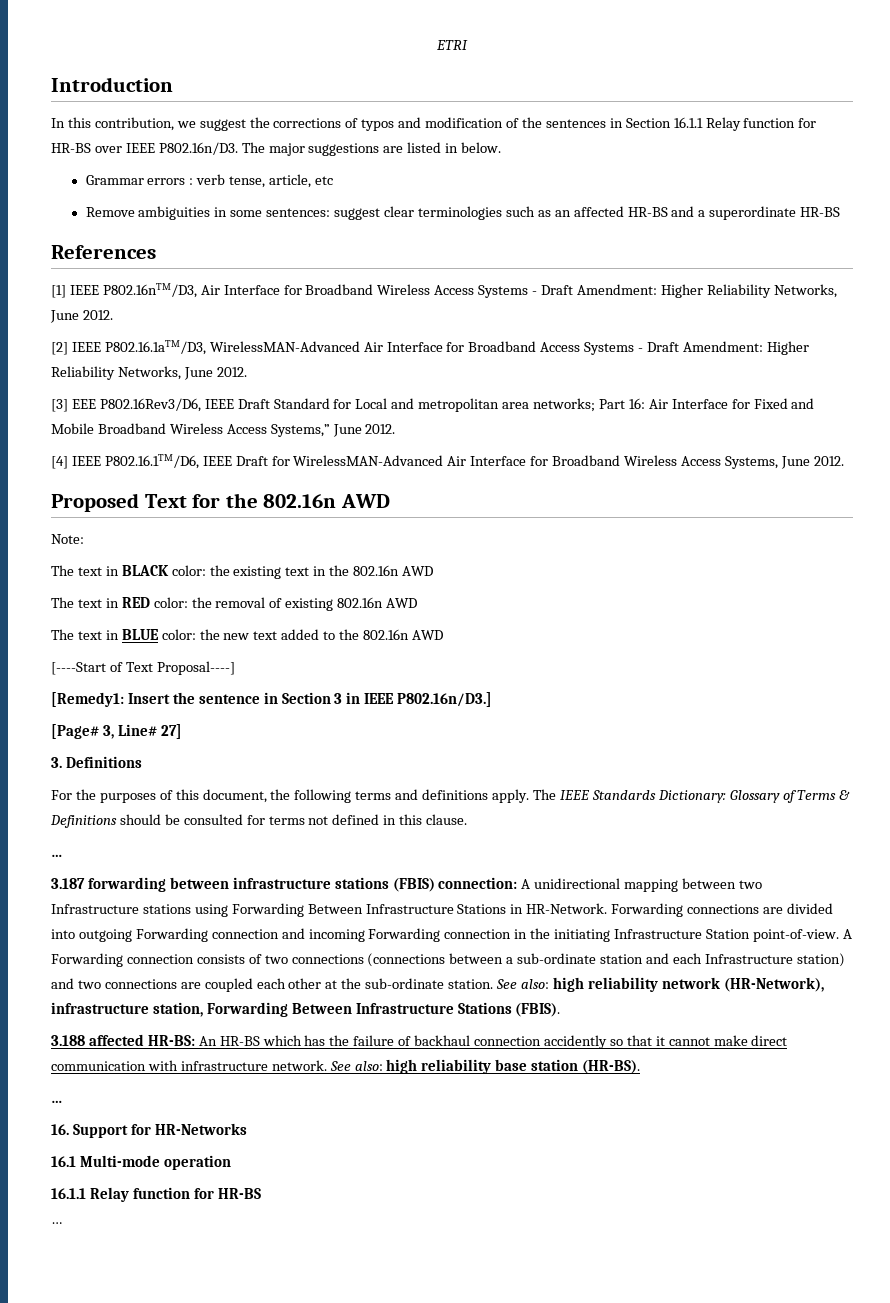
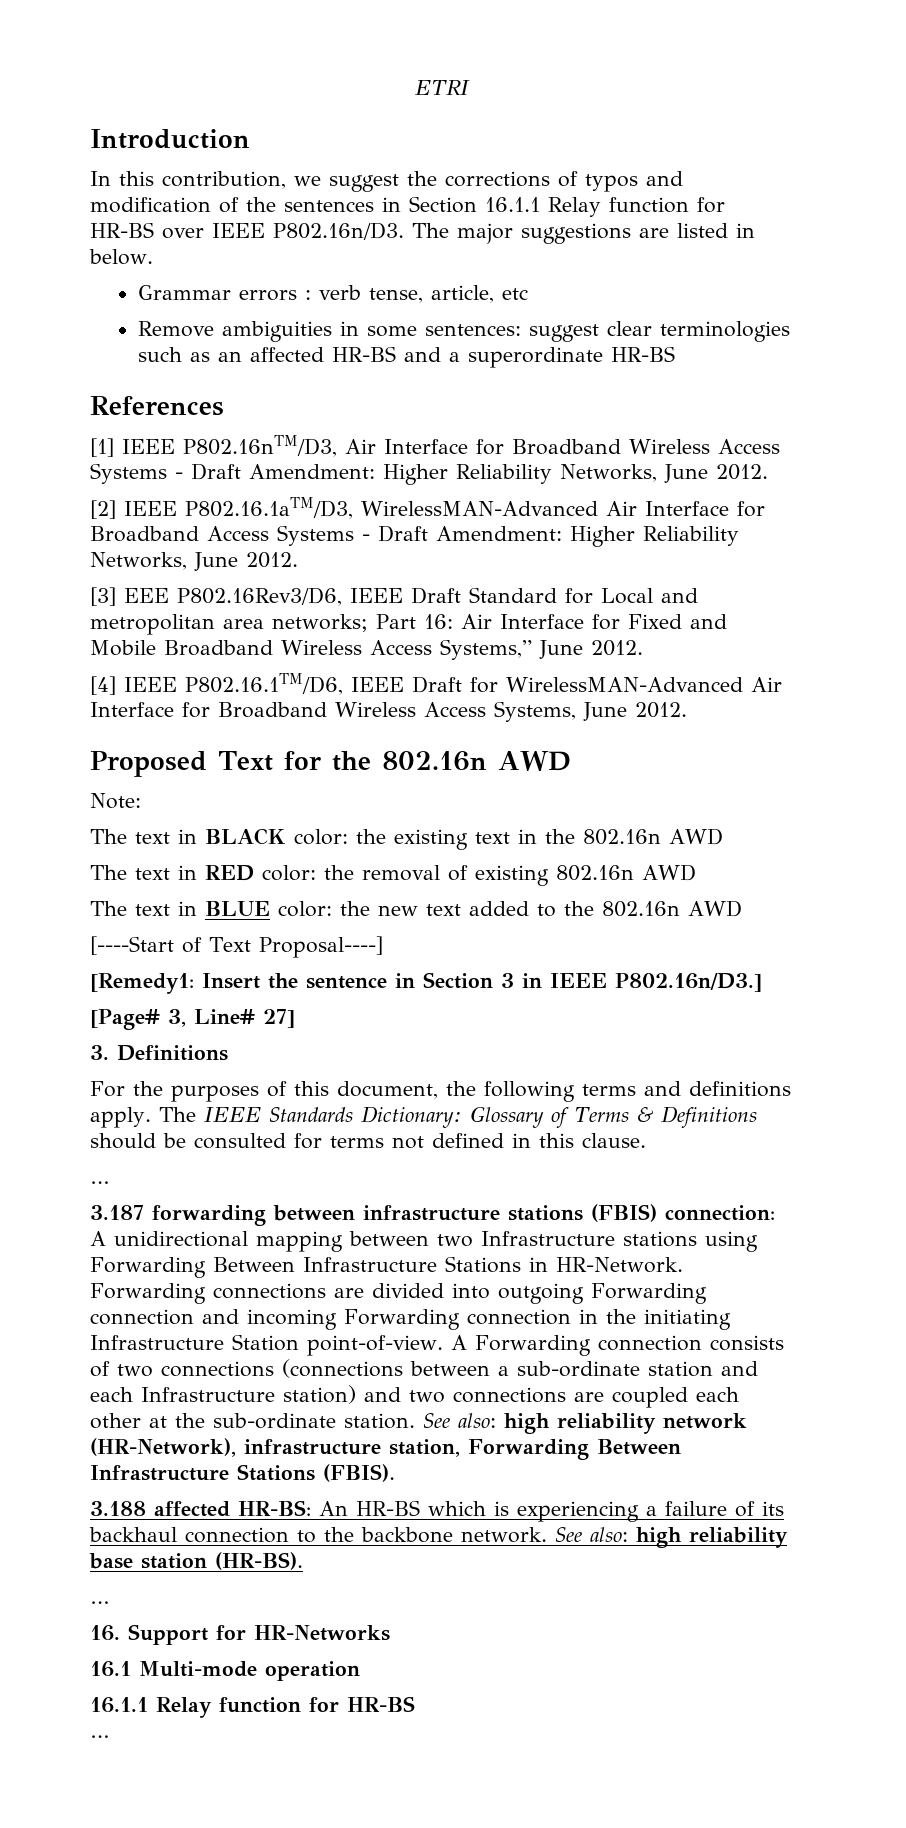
- 3.188 affected HR-BS: An HR-BS which has the failure of backhaul connection accidently so that it cannot make direct communication with infrastructure network.
+ 3.188 affected HR-BS: An HR-BS which is experiencing a failure of its backhaul connection to the backbone network.

